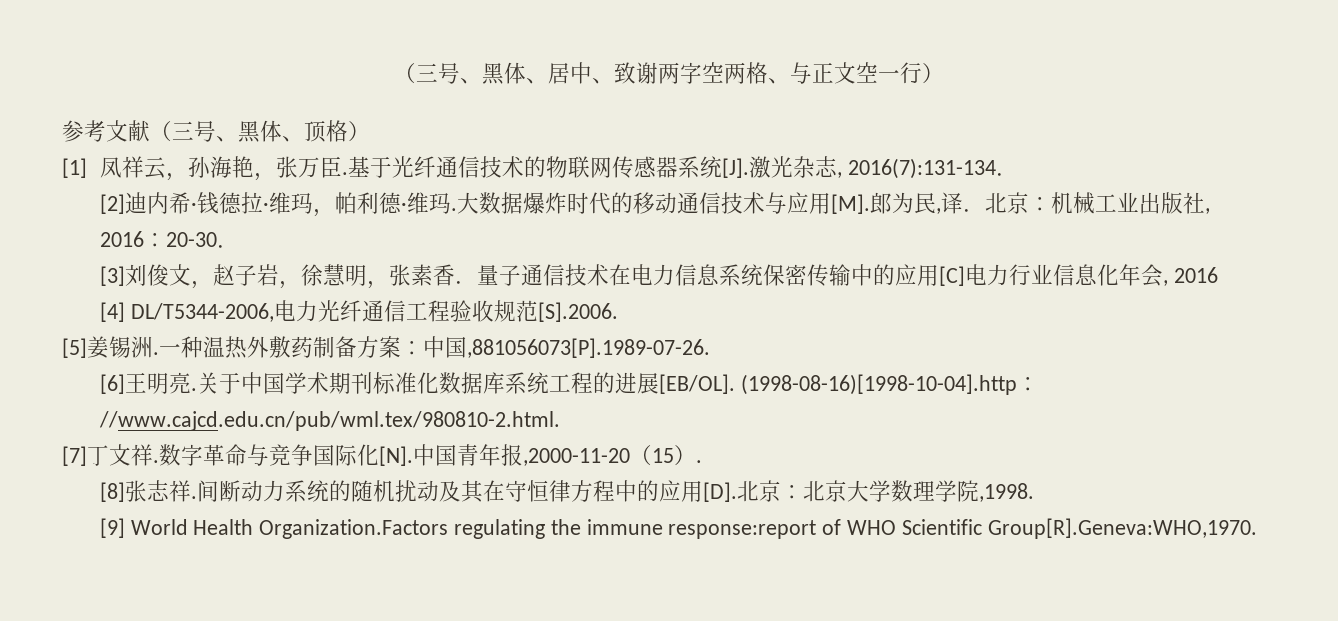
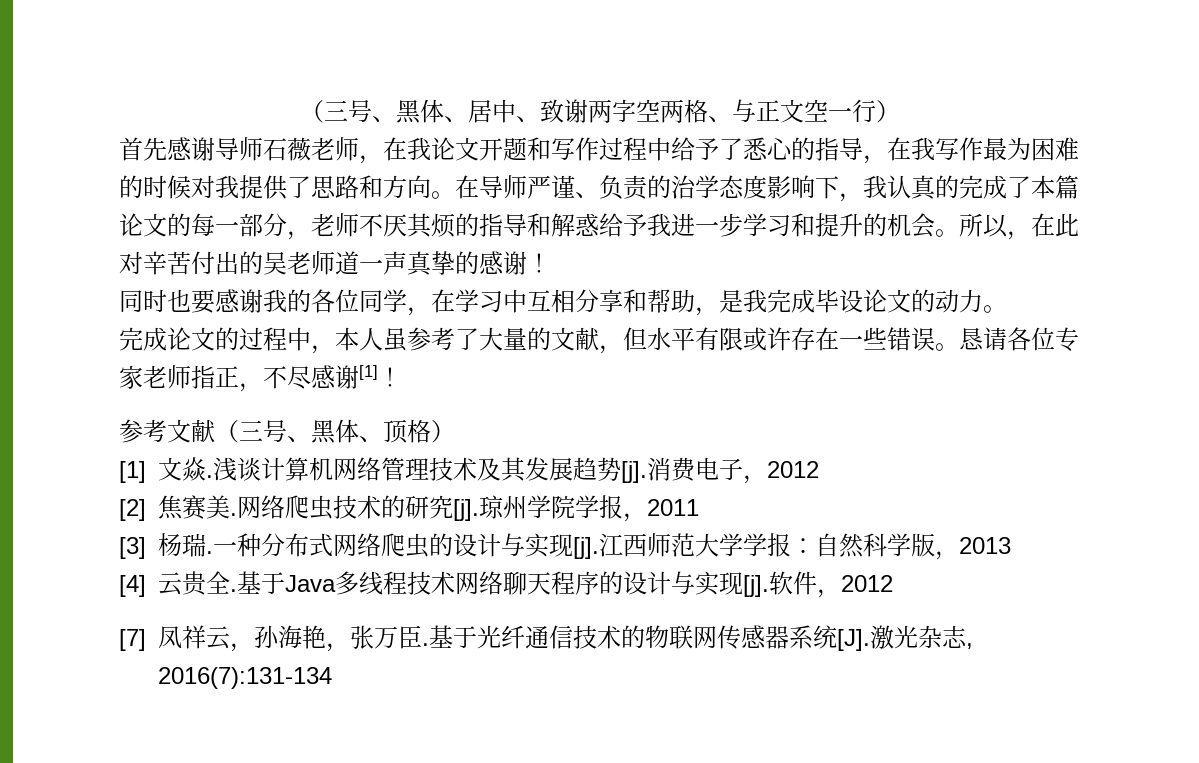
+ 首先感谢导师石薇老师，在我论文开题和写作过程中给予了悉心的指导，在我写作最为困难的时候对我提供了思路和方向。在导师严谨、负责的治学态度影响下，我认真的完成了本篇论文的每一部分，老师不厌其烦的指导和解惑给予我进一步学习和提升的机会。所以，在此对辛苦付出的吴老师道一声真挚的感谢！
+ 同时也要感谢我的各位同学，在学习中互相分享和帮助，是我完成毕设论文的动力。
+ 完成论文的过程中，本人虽参考了大量的文献，但水平有限或许存在一些错误。恳请各位专家老师指正，不尽感谢[1]！
- [1]凤祥云，孙海艳，张万臣.
+ [1]文焱.浅谈计算机网络管理技术及其发展趋势[j].消费电子，2012
+ [2]焦赛美.网络爬虫技术的研究[j].琼州学院学报，2011
+ [3]杨瑞.一种分布式网络爬虫的设计与实现[j].江西师范大学学报：自然科学版，2013
+ [4]云贵全.基于Java多线程技术网络聊天程序的设计与实现[j].软件，2012
+ [7]凤祥云，孙海艳，张万臣.
- 基于光纤通信技术的物联网传感器系统[J].激光杂志, 2016(7):131-134．
- [2]迪内希·钱德拉·维玛，帕利德·维玛.大数据爆炸时代的移动通信技术与应用[M].郎为民,译．北京：机械工业出版社, 2016：20-30．
- [3]刘俊文，赵子岩，徐慧明，张素香．量子通信技术在电力信息系统保密传输中的应用[C]电力行业信息化年会, 2016
- [4] DL/T5344-2006,电力光纤通信工程验收规范[S].2006.
- [5]姜锡洲.一种温热外敷药制备方案：中国,881056073[P].1989-07-26.
- [6]王明亮.关于中国学术期刊标准化数据库系统工程的进展[EB/OL]. (1998-08-16)[1998-10-04].http：//www.cajcd.edu.cn/pub/wml.tex/980810-2.html.
- [7]丁文祥.数字革命与竞争国际化[N].中国青年报,2000-11-20（15）.
- [8]张志祥.间断动力系统的随机扰动及其在守恒律方程中的应用[D].北京：北京大学数理学院,1998.
- [9] World Health Organization.Factors regulating the immune response:report of WHO Scientific Group[R].Geneva:WHO,1970.
+ 基于光纤通信技术的物联网传感器系统[J].激光杂志, 2016(7):131-134

